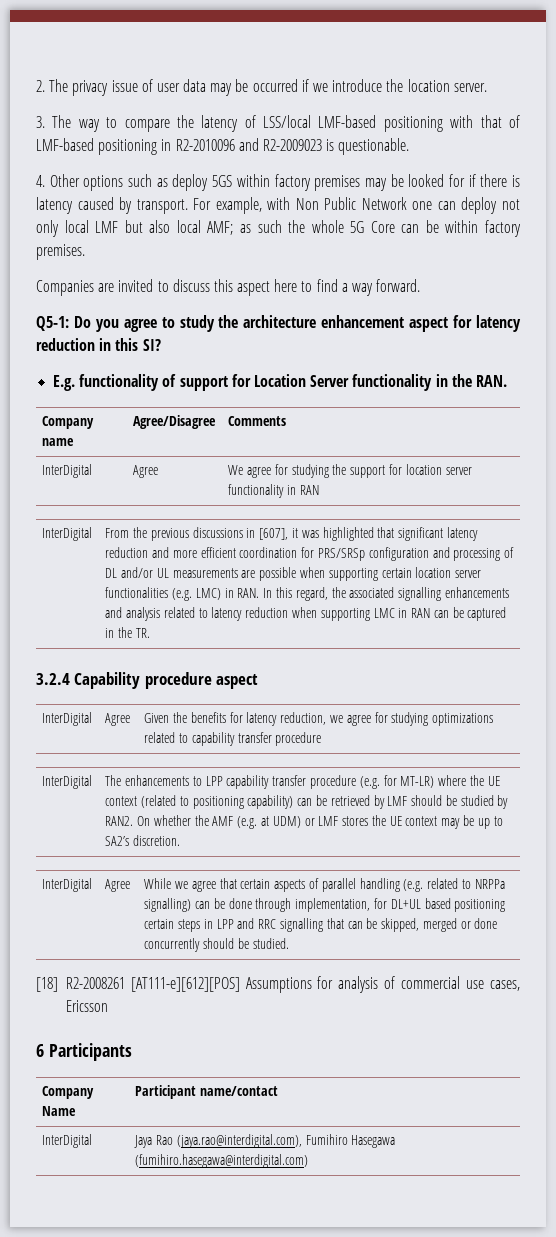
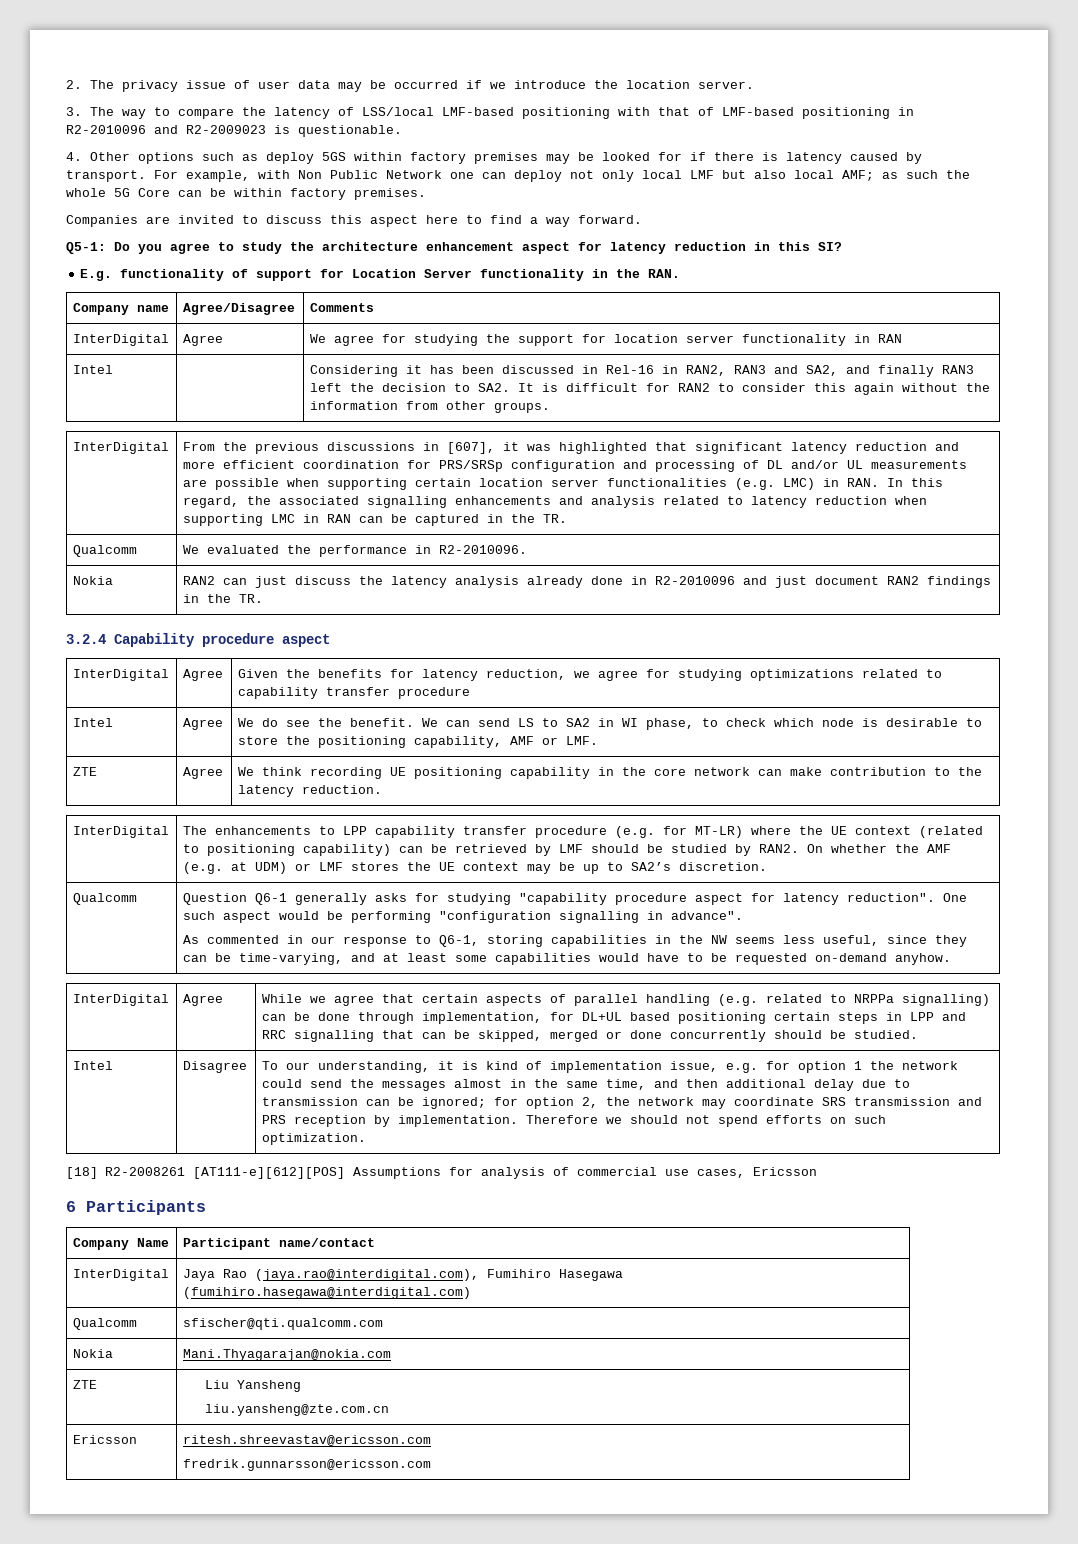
+ Intel | | Considering it has been discussed in Rel-16 in RAN2, RAN3 and SA2, and finally RAN3 left the decision to SA2. It is difficult for RAN2 to consider this again without the information from other groups.
+ Qualcomm | We evaluated the performance in R2-2010096.
+ Nokia | RAN2 can just discuss the latency analysis already done in R2-2010096 and just document RAN2 findings in the TR.
+ Intel | Agree | We do see the benefit. We can send LS to SA2 in WI phase, to check which node is desirable to store the positioning capability, AMF or LMF.
+ ZTE | Agree | We think recording UE positioning capability in the core network can make contribution to the latency reduction.
+ Qualcomm | Question Q6-1 generally asks for studying "capability procedure aspect for latency reduction". One such aspect would be performing "configuration signalling in advance".
+ As commented in our response to Q6-1, storing capabilities in the NW seems less useful, since they can be time-varying, and at least some capabilities would have to be requested on-demand anyhow.
+ Intel | Disagree | To our understanding, it is kind of implementation issue, e.g. for option 1 the network could send the messages almost in the same time, and then additional delay due to transmission can be ignored; for option 2, the network may coordinate SRS transmission and PRS reception by implementation. Therefore we should not spend efforts on such optimization.
+ Qualcomm | sfischer@qti.qualcomm.com
+ Nokia | Mani.Thyagarajan@nokia.com
+ ZTE | Liu Yansheng
+ liu.yansheng@zte.com.cn
+ Ericsson | ritesh.shreevastav@ericsson.com
+ fredrik.gunnarsson@ericsson.com

